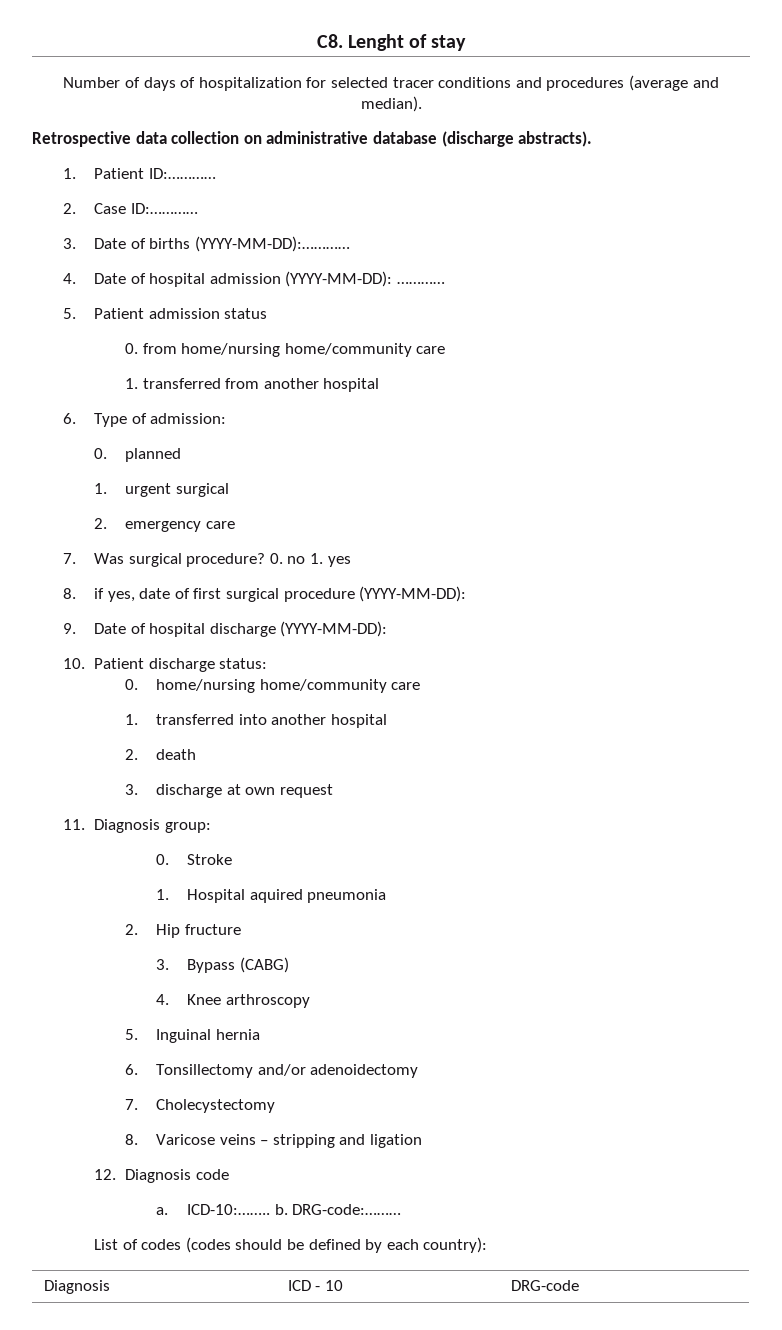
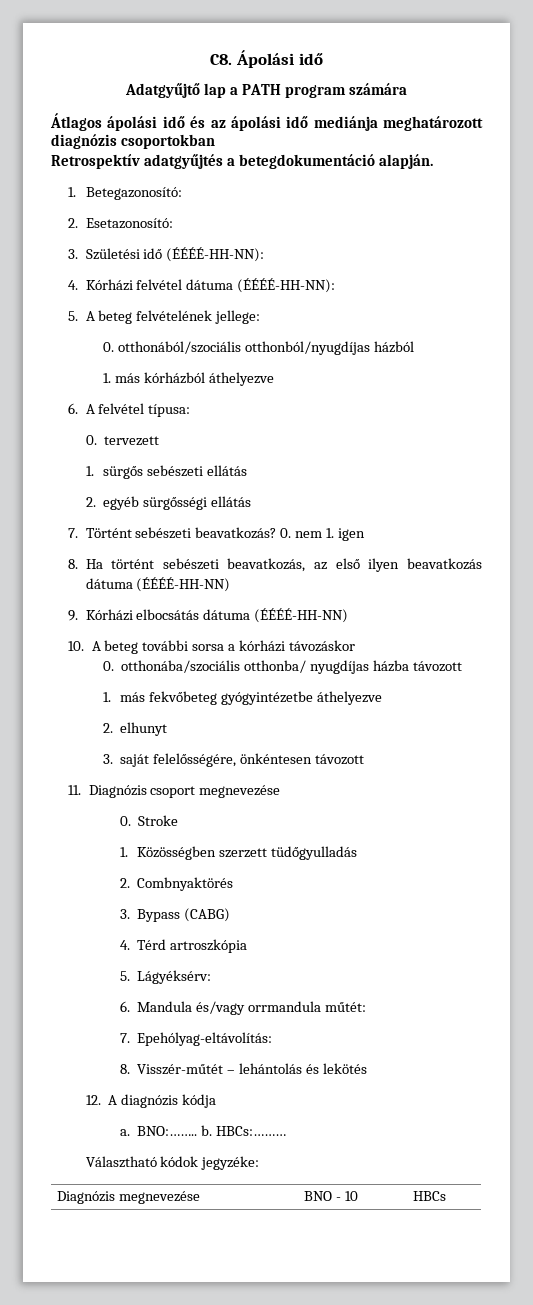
- C8. Lenght of stay
- Number of days of hospitalization for selected tracer conditions and procedures (average and median).
- Retrospective data collection on administrative database (discharge abstracts).
- 1. Patient ID:…………
- 2. Case ID:…………
- 3. Date of births (YYYY-MM-DD):…………
- 4. Date of hospital admission (YYYY-MM-DD): …………
- 5. Patient admission status
- 0. from home/nursing home/community care
- 1. transferred from another hospital
- 6. Type of admission:
- 0. planned
- 1. urgent surgical
- 2. emergency care
- 7. Was surgical procedure? 0. no 1. yes
- 8. if yes, date of first surgical procedure (YYYY-MM-DD):
- 9. Date of hospital discharge (YYYY-MM-DD):
- 10. Patient discharge status:
- 0. home/nursing home/community care
- 1. transferred into another hospital
- 2. death
- 3. discharge at own request
- 11. Diagnosis group:
+ C8. Ápolási idő
+ Adatgyűjtő lap a PATH program számára
+ Átlagos ápolási idő és az ápolási idő mediánja meghatározott diagnózis csoportokban
+ Retrospektív adatgyűjtés a betegdokumentáció alapján.
+ 1. Betegazonosító:
+ 2. Esetazonosító:
+ 3. Születési idő (ÉÉÉÉ-HH-NN):
+ 4. Kórházi felvétel dátuma (ÉÉÉÉ-HH-NN):
+ 5. A beteg felvételének jellege:
+ 0. otthonából/szociális otthonból/nyugdíjas házból
+ 1. más kórházból áthelyezve
+ 6. A felvétel típusa:
+ 0. tervezett
+ 1. sürgős sebészeti ellátás
+ 2. egyéb sürgősségi ellátás
+ 7. Történt sebészeti beavatkozás? 0. nem 1. igen
+ 8. Ha történt sebészeti beavatkozás, az első ilyen beavatkozás dátuma (ÉÉÉÉ-HH-NN)
+ 9. Kórházi elbocsátás dátuma (ÉÉÉÉ-HH-NN)
+ 10. A beteg további sorsa a kórházi távozáskor
+ 0. otthonába/szociális otthonba/ nyugdíjas házba távozott
+ 1. más fekvőbeteg gyógyintézetbe áthelyezve
+ 2. elhunyt
+ 3. saját felelősségére, önkéntesen távozott
+ 11. Diagnózis csoport megnevezése
- 1. Hospital aquired pneumonia
- 2. Hip fructure
+ 1. Közösségben szerzett tüdőgyulladás
+ 2. Combnyaktörés
- 4. Knee arthroscopy
- 5. Inguinal hernia
- 6. Tonsillectomy and/or adenoidectomy
- 7. Cholecystectomy
- 8. Varicose veins – stripping and ligation
- 12. Diagnosis code
- a. ICD-10:…….. b. DRG-code:………
- List of codes (codes should be defined by each country):
- Diagnosis | ICD - 10 | DRG-code
+ 4. Térd artroszkópia
+ 5. Lágyéksérv:
+ 6. Mandula és/vagy orrmandula műtét:
+ 7. Epehólyag-eltávolítás:
+ 8. Visszér-műtét – lehántolás és lekötés
+ 12. A diagnózis kódja
+ a. BNO:…….. b. HBCs:………
+ Választható kódok jegyzéke:
+ Diagnózis megnevezése | BNO - 10 | HBCs

